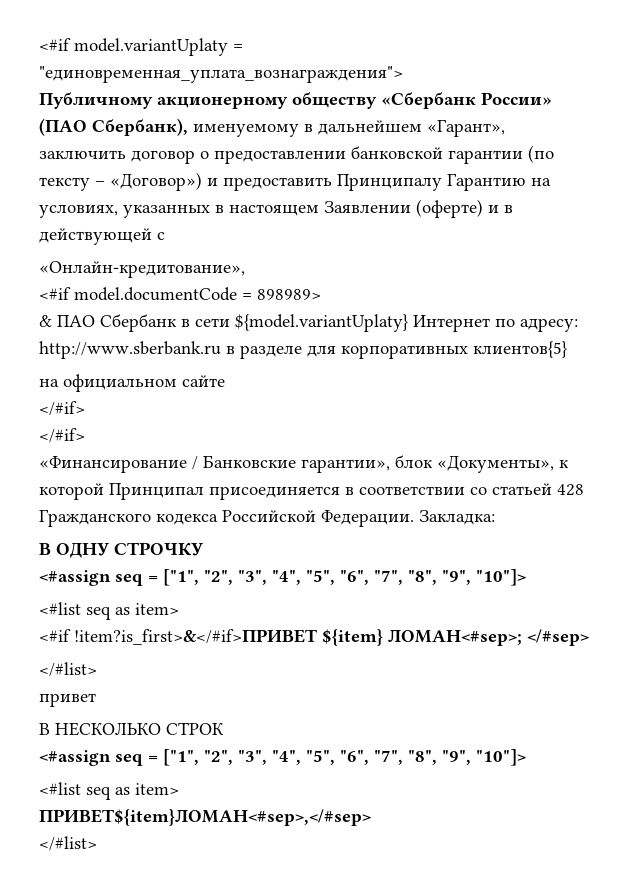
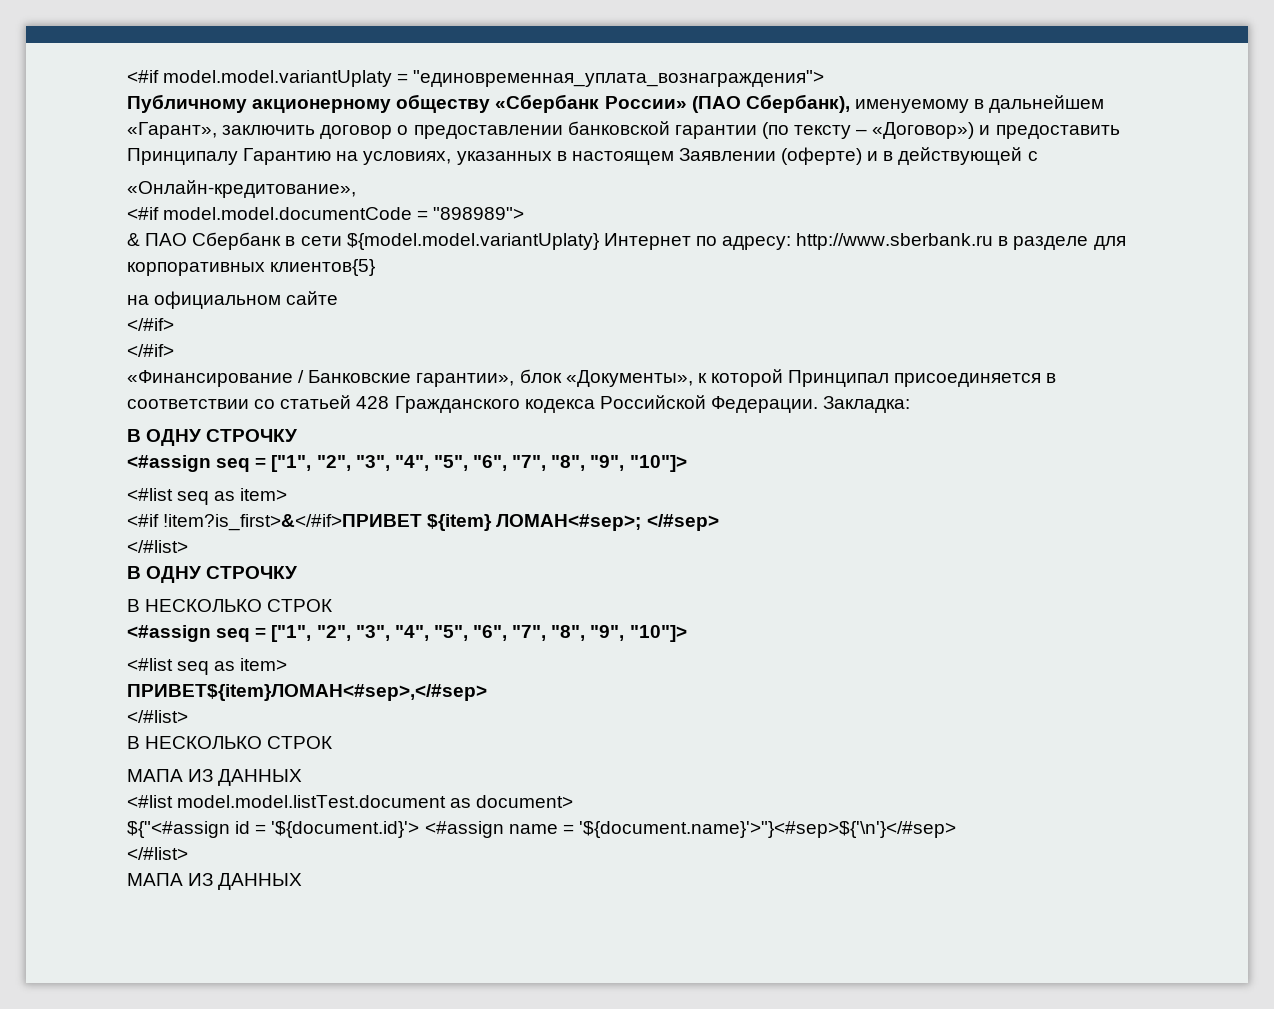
- <#if model.variantUplaty = "единовременная_уплата_вознаграждения">
+ <#if model.model.variantUplaty = "единовременная_уплата_вознаграждения">
- <#if model.documentCode = 898989>
+ <#if model.model.documentCode = "898989">
- & ПАО Сбербанк в сети ${model.variantUplaty} Интернет по адресу: http://www.sberbank.ru в разделе для корпоративных клиентов{5}
+ & ПАО Сбербанк в сети ${model.model.variantUplaty} Интернет по адресу: http://www.sberbank.ru в разделе для корпоративных клиентов{5}
  <#if !item?is_first>&</#if>ПРИВЕТ ${item} ЛОМАН<#sep>; </#sep>
  </#list>
- привет
+ В ОДНУ СТРОЧКУ
  ПРИВЕТ${item}ЛОМАН<#sep>,</#sep>
  </#list>
+ В НЕСКОЛЬКО СТРОК
+ МАПА ИЗ ДАННЫХ
+ <#list model.model.listTest.document as document>
+ ${"<#assign id = '${document.id}'> <#assign name = '${document.name}'>"}<#sep>${'\n'}</#sep>
+ </#list>
+ МАПА ИЗ ДАННЫХ

